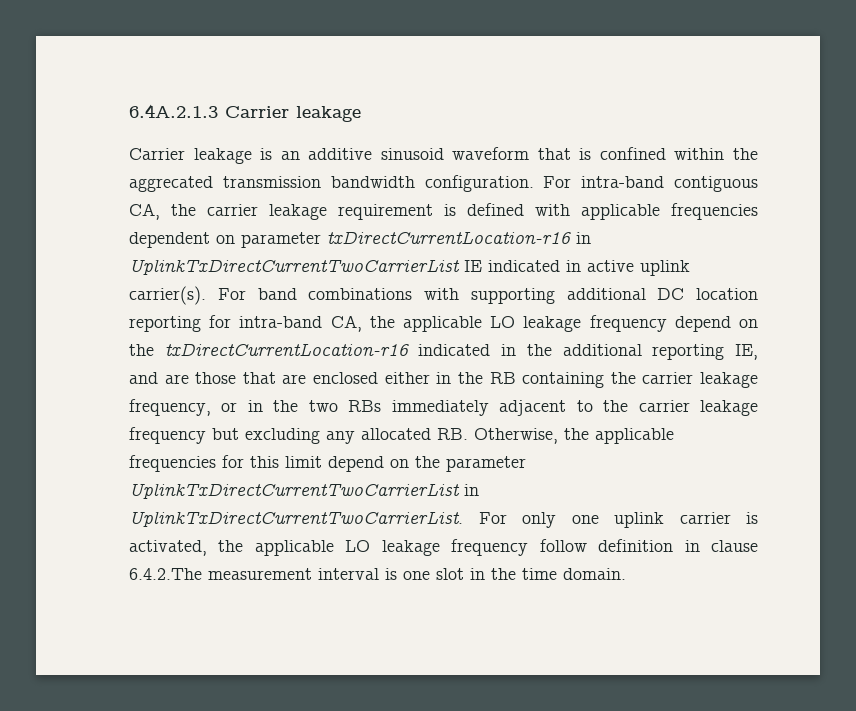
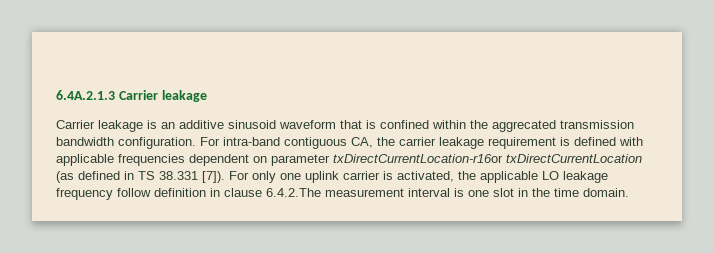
- For intra-band contiguous CA, the carrier leakage requirement is defined with applicable frequencies dependent on parameter txDirectCurrentLocation-r16 in UplinkTxDirectCurrentTwoCarrierList IE indicated in active uplink carrier(s). For band combinations with supporting additional DC location reporting for intra-band CA, the applicable LO leakage frequency depend on the txDirectCurrentLocation-r16 indicated in the additional reporting IE, and are those that are enclosed either in the RB containing the carrier leakage frequency, or in the two RBs immediately adjacent to the carrier leakage frequency but excluding any allocated RB. Otherwise, the applicable frequencies for this limit depend on the parameter UplinkTxDirectCurrentTwoCarrierList in UplinkTxDirectCurrentTwoCarrierList.
+ For intra-band contiguous CA, the carrier leakage requirement is defined with applicable frequencies dependent on parameter txDirectCurrentLocation-r16or txDirectCurrentLocation (as defined in TS 38.331 [7]).

